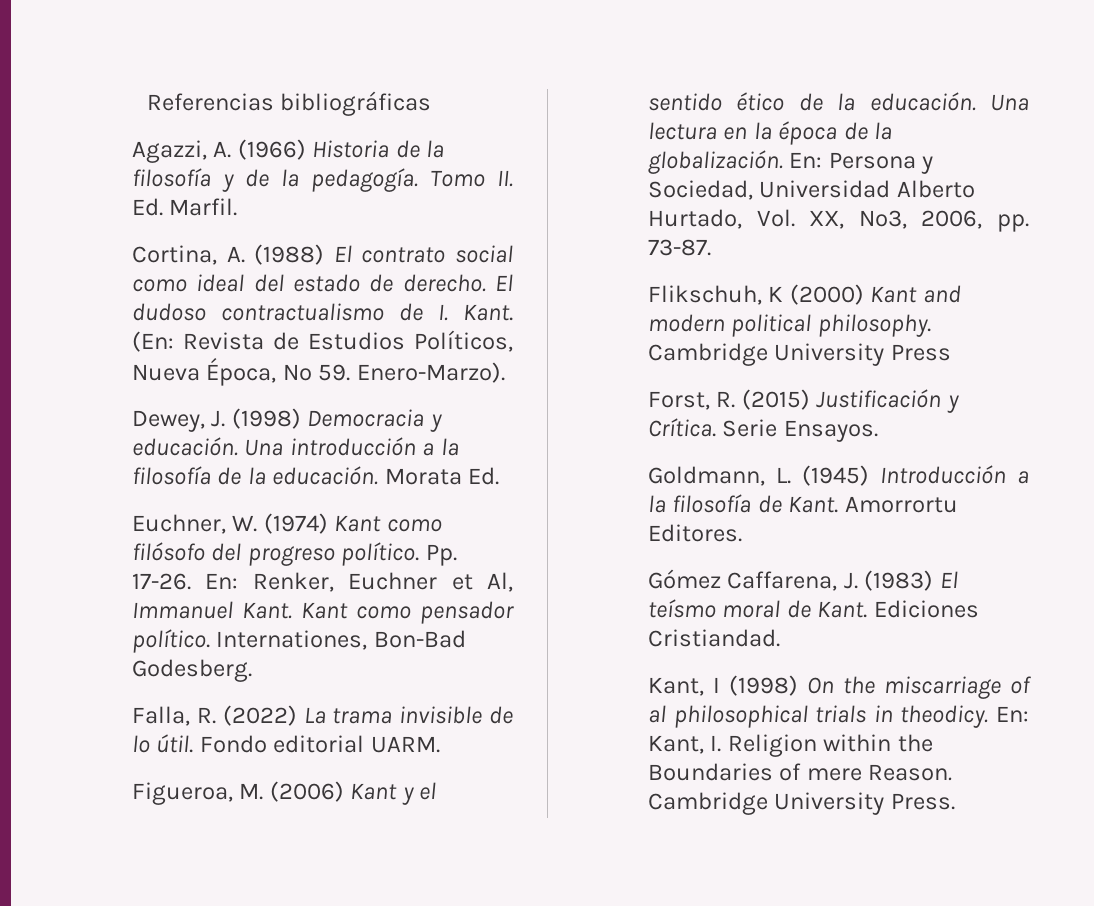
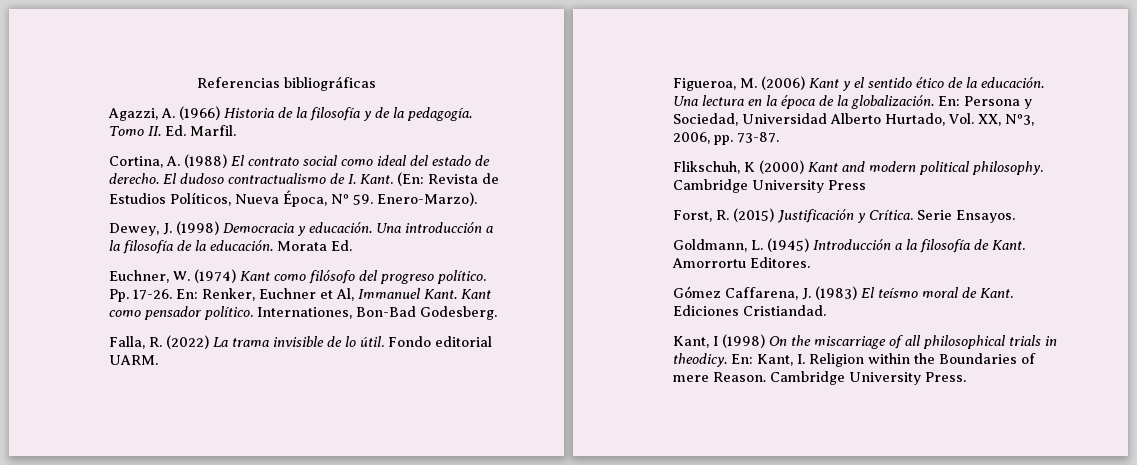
- Kant, I (1998) On the miscarriage of al philosophical trials in theodicy.
+ Kant, I (1998) On the miscarriage of all philosophical trials in theodicy.

